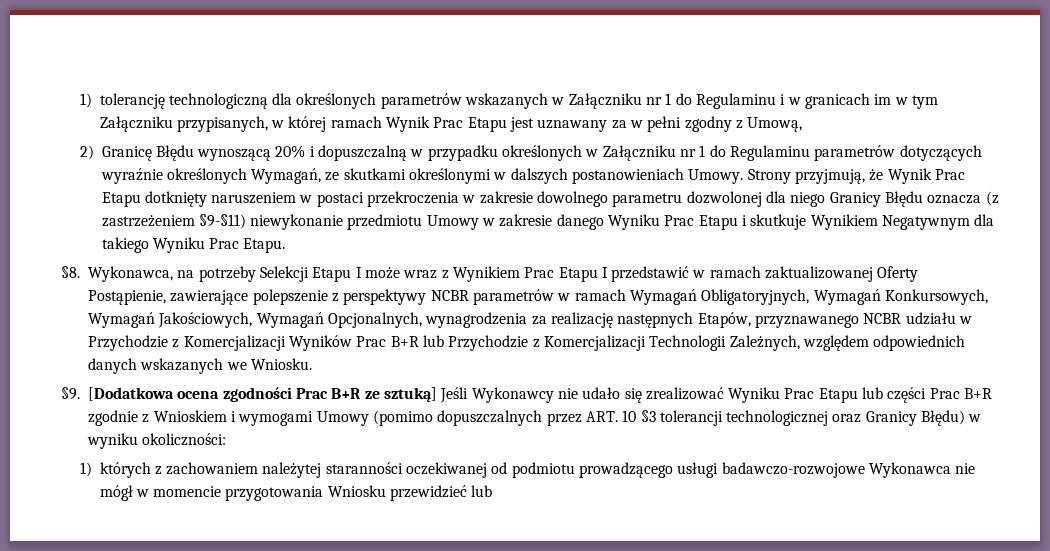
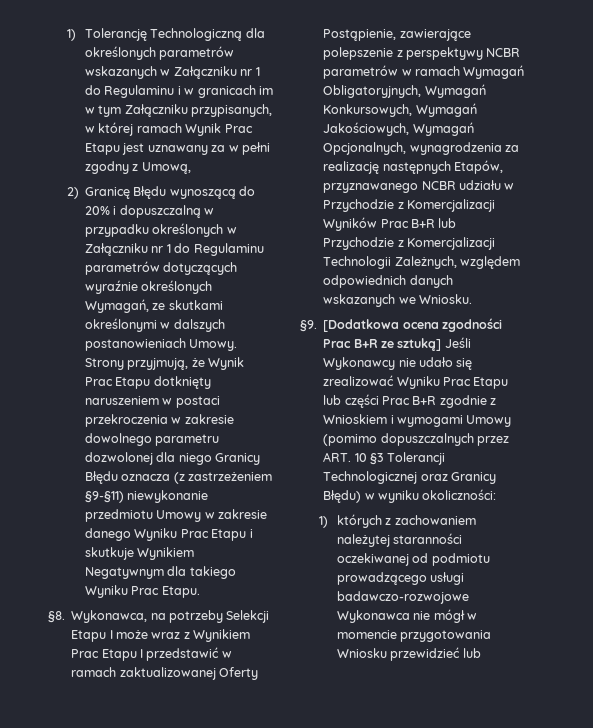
- 1) tolerancję technologiczną dla określonych parametrów wskazanych w Załączniku nr 1 do Regulaminu i w granicach im w tym Załączniku przypisanych, w której ramach Wynik Prac Etapu jest uznawany za w pełni zgodny z Umową,
+ 1) Tolerancję Technologiczną dla określonych parametrów wskazanych w Załączniku nr 1 do Regulaminu i w granicach im w tym Załączniku przypisanych, w której ramach Wynik Prac Etapu jest uznawany za w pełni zgodny z Umową,
- 2) Granicę Błędu wynoszącą 20% i dopuszczalną w przypadku określonych w Załączniku nr 1 do Regulaminu parametrów dotyczących wyraźnie określonych Wymagań, ze skutkami określonymi w dalszych postanowieniach Umowy.
+ 2) Granicę Błędu wynoszącą do 20% i dopuszczalną w przypadku określonych w Załączniku nr 1 do Regulaminu parametrów dotyczących wyraźnie określonych Wymagań, ze skutkami określonymi w dalszych postanowieniach Umowy.
- [Dodatkowa ocena zgodności Prac B+R ze sztuką] Jeśli Wykonawcy nie udało się zrealizować Wyniku Prac Etapu lub części Prac B+R zgodnie z Wnioskiem i wymogami Umowy (pomimo dopuszczalnych przez ART. 10 §3 tolerancji technologicznej oraz Granicy Błędu) w wyniku okoliczności:
+ [Dodatkowa ocena zgodności Prac B+R ze sztuką] Jeśli Wykonawcy nie udało się zrealizować Wyniku Prac Etapu lub części Prac B+R zgodnie z Wnioskiem i wymogami Umowy (pomimo dopuszczalnych przez ART. 10 §3 Tolerancji Technologicznej oraz Granicy Błędu) w wyniku okoliczności:

